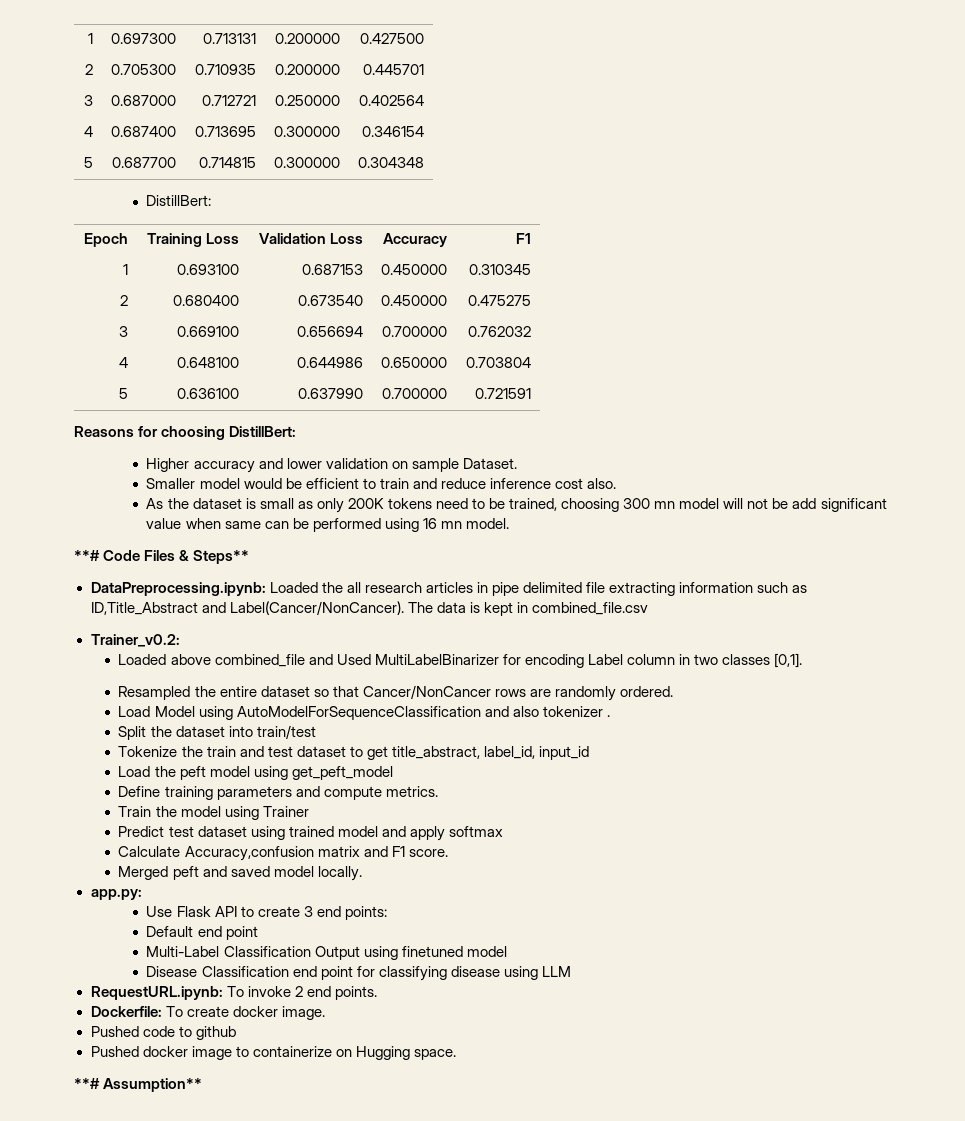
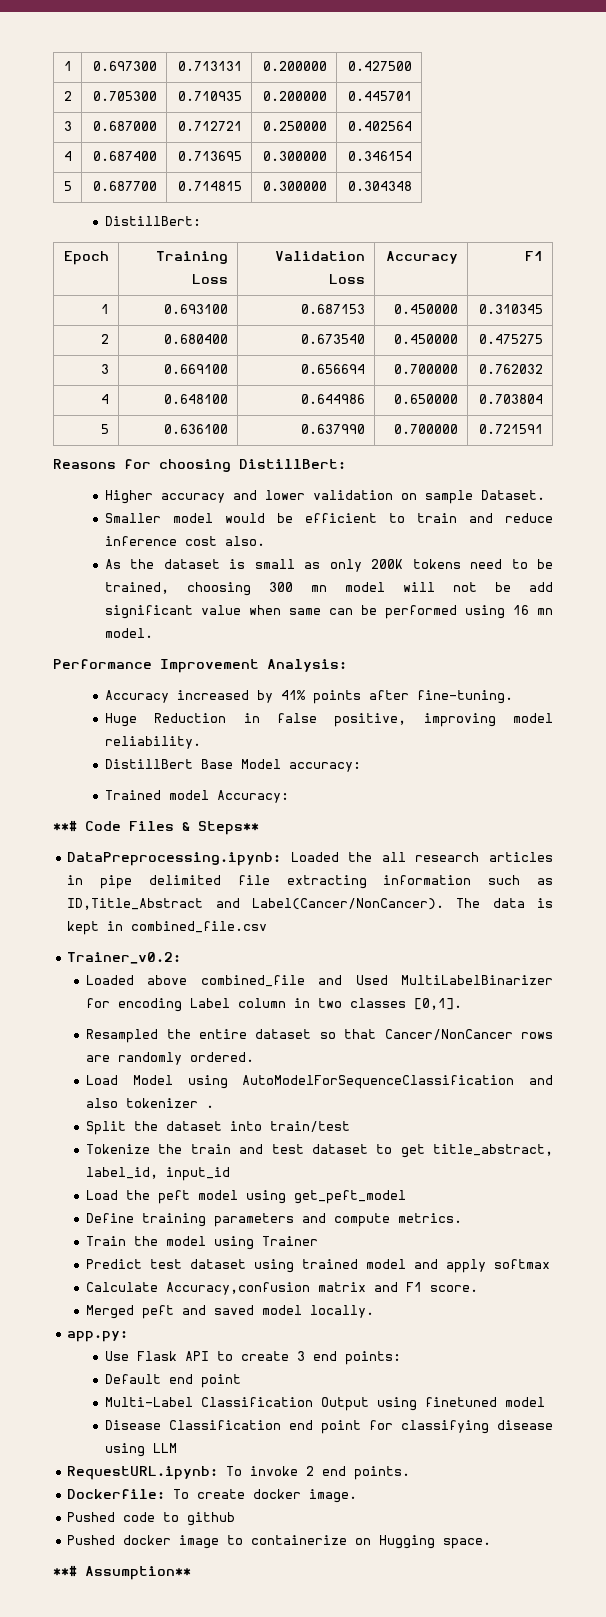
+ Performance Improvement Analysis:
+ Accuracy increased by 41% points after fine-tuning.
+ Huge Reduction in false positive, improving model reliability.
+ DistillBert Base Model accuracy:
+ Trained model Accuracy:

